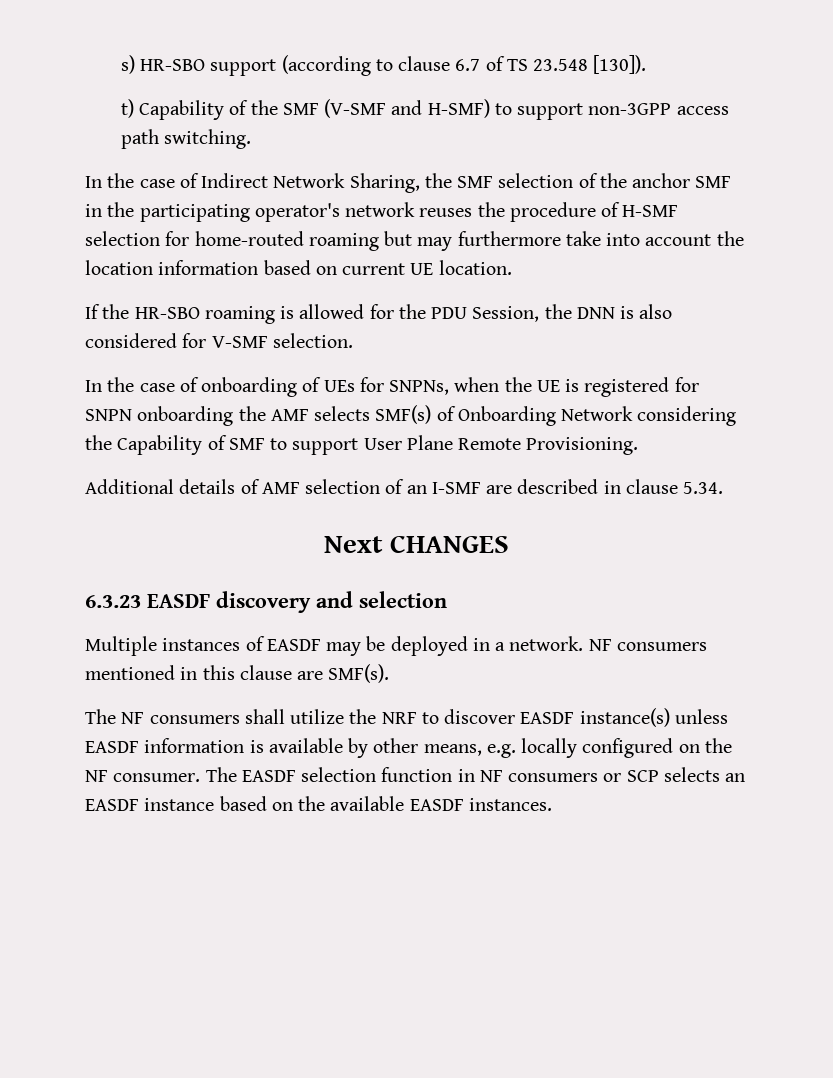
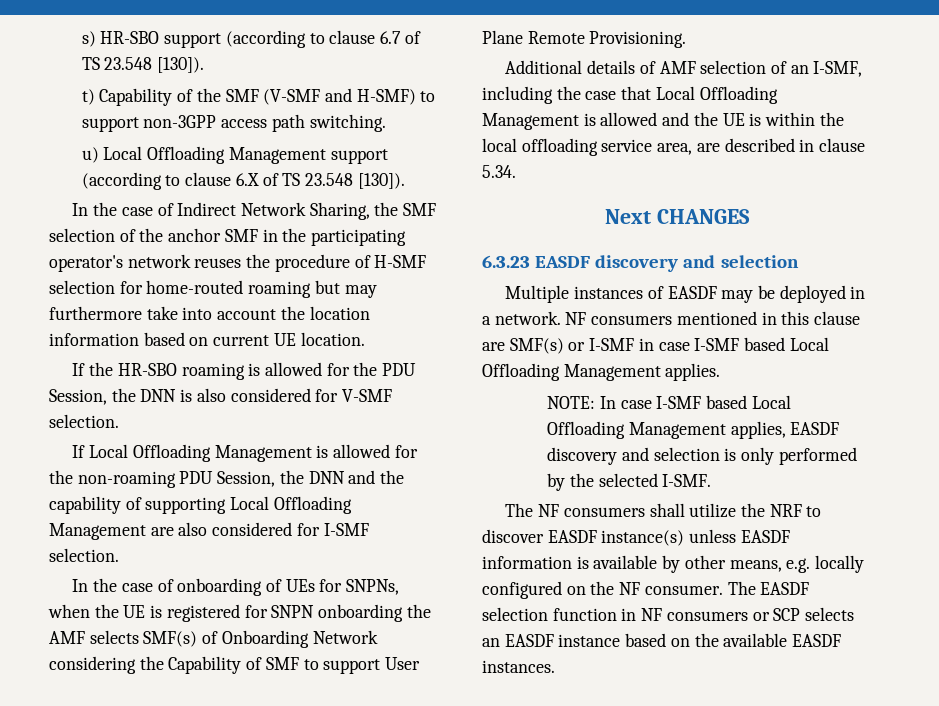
+ u) Local Offloading Management support (according to clause 6.X of TS 23.548 [130]).
+ If Local Offloading Management is allowed for the non-roaming PDU Session, the DNN and the capability of supporting Local Offloading Management are also considered for I-SMF selection.
- Additional details of AMF selection of an I-SMF are described in clause 5.34.
+ Additional details of AMF selection of an I-SMF, including the case that Local Offloading Management is allowed and the UE is within the local offloading service area, are described in clause 5.34.
- NF consumers mentioned in this clause are SMF(s).
+ NF consumers mentioned in this clause are SMF(s) or I-SMF in case I-SMF based Local Offloading Management applies.
+ NOTE: In case I-SMF based Local Offloading Management applies, EASDF discovery and selection is only performed by the selected I-SMF.

